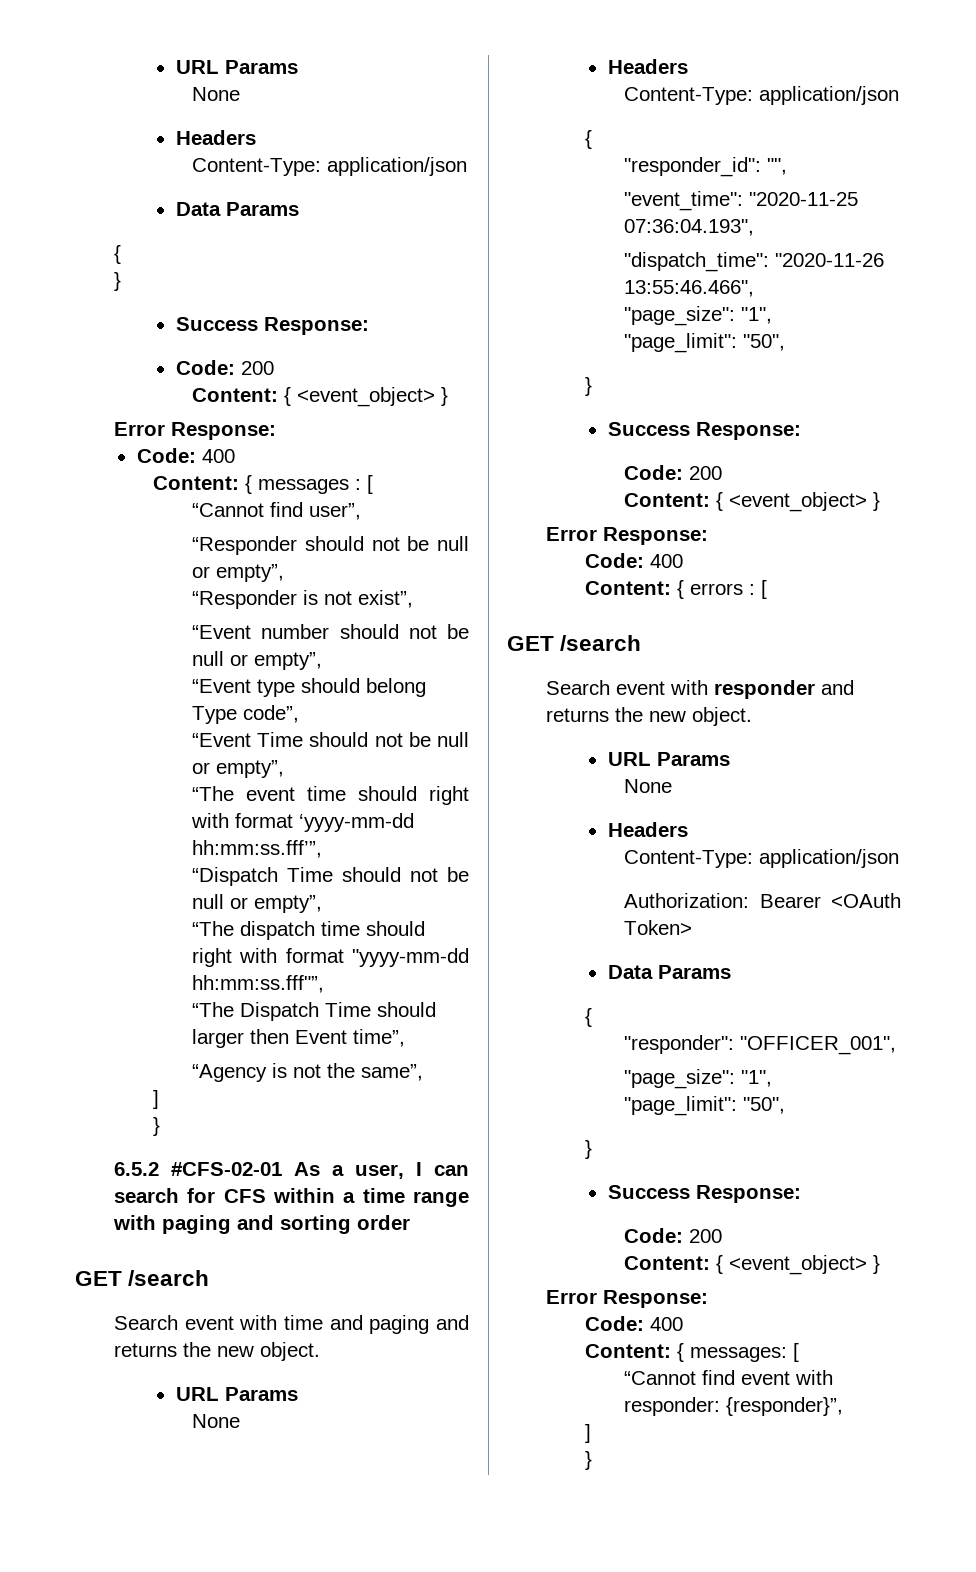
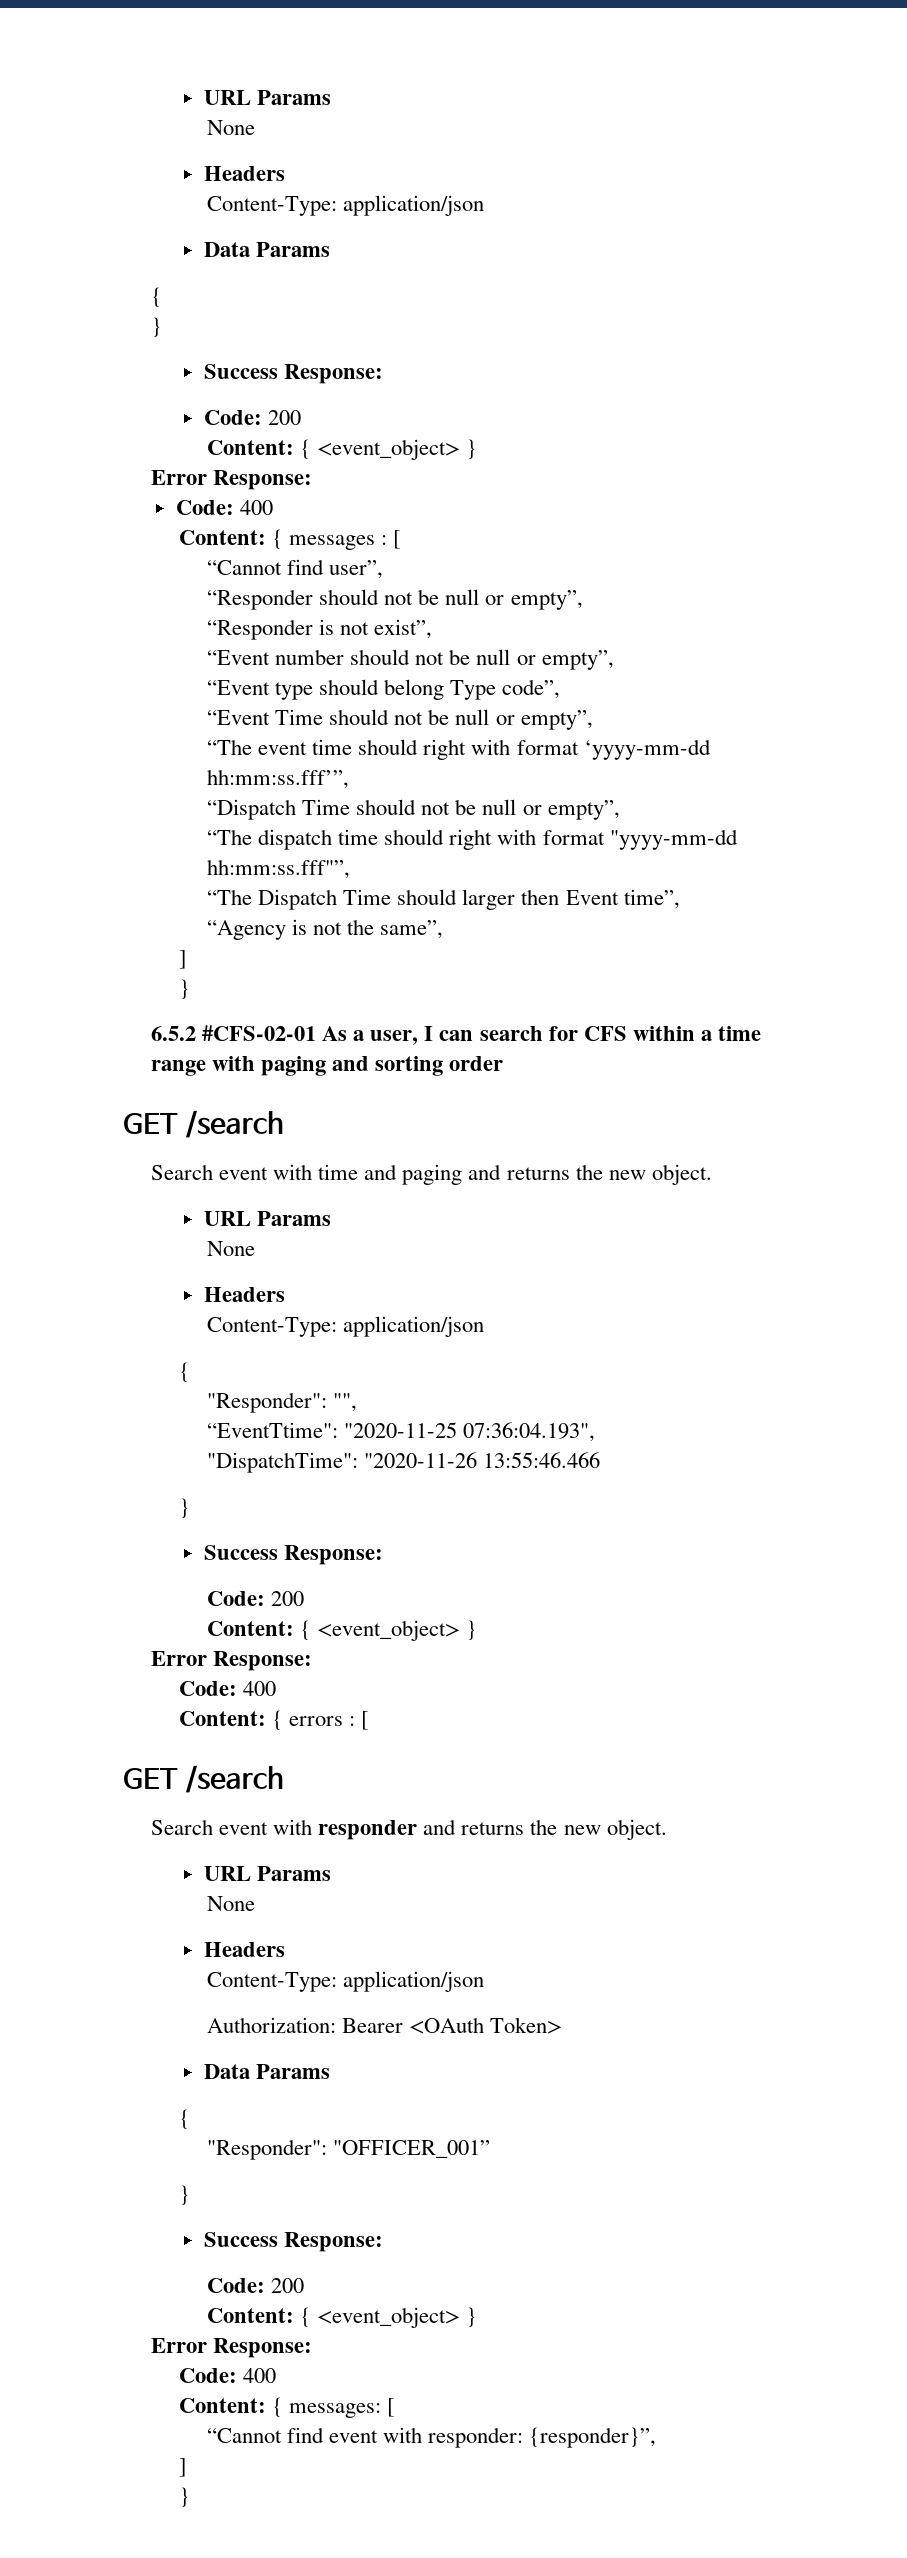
- "responder_id": "",
+ "Responder": "",
- "event_time": "2020-11-25 07:36:04.193",
+ “EventTtime": "2020-11-25 07:36:04.193",
- "dispatch_time": "2020-11-26 13:55:46.466",
- "page_size": "1",
- "page_limit": "50",
+ "DispatchTime": "2020-11-26 13:55:46.466
- "responder": "OFFICER_001",
- "page_size": "1",
- "page_limit": "50",
+ "Responder": "OFFICER_001”

